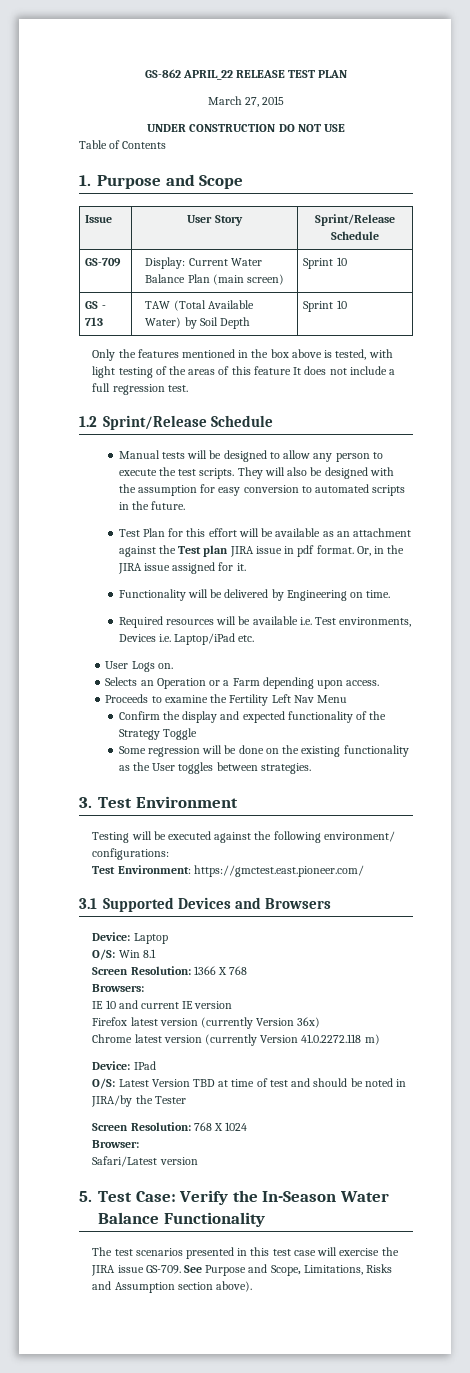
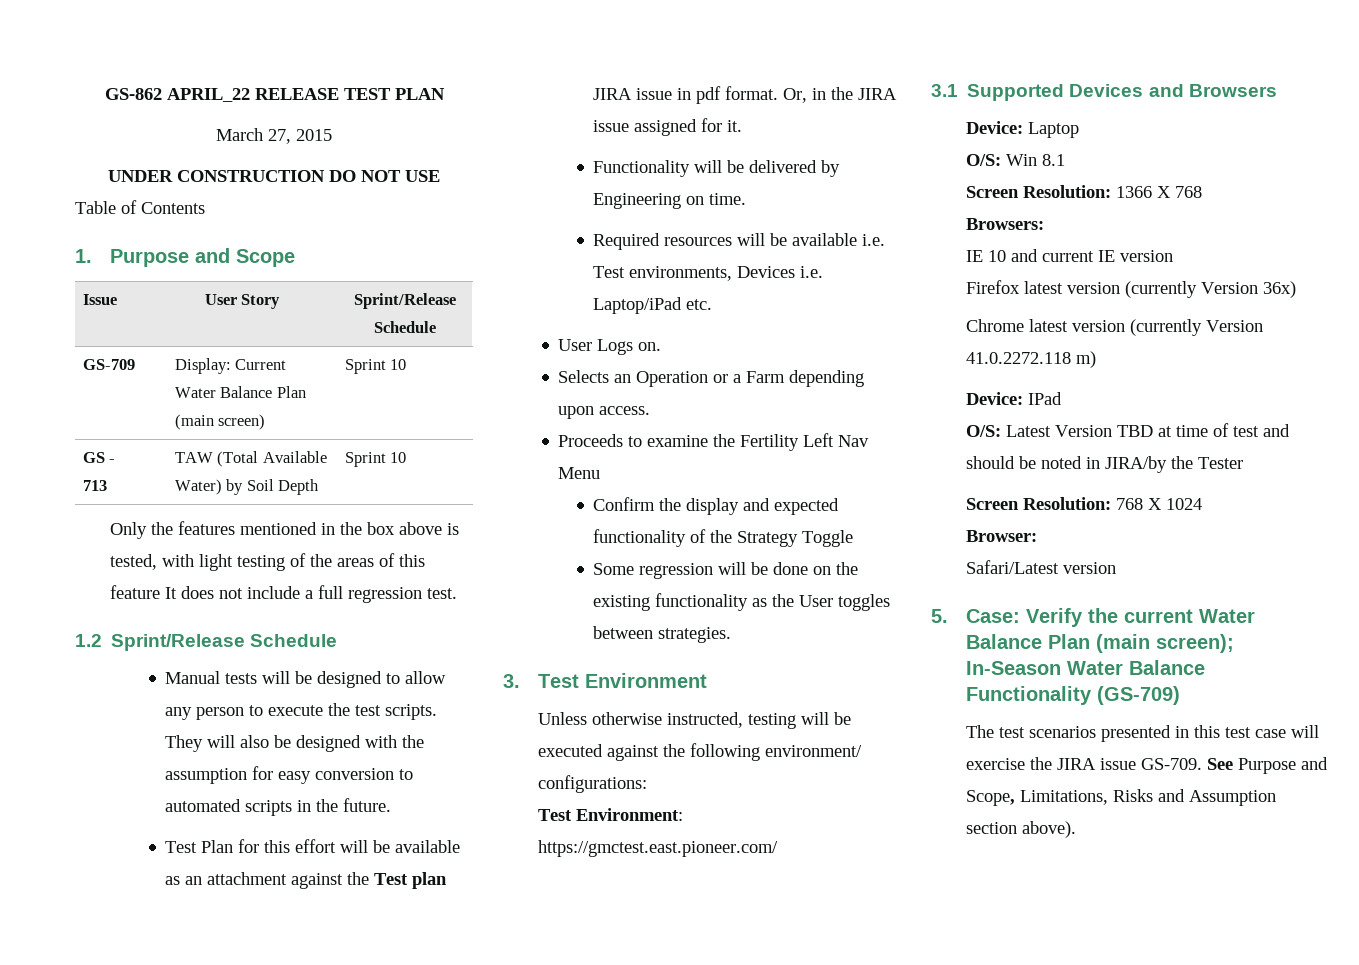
- Testing will be executed against the following environment/ configurations:
+ Unless otherwise instructed, testing will be executed against the following environment/ configurations:
- 5. Test Case: Verify the In-Season Water Balance Functionality
+ 5. Case: Verify the current Water Balance Plan (main screen); In-Season Water Balance Functionality (GS-709)

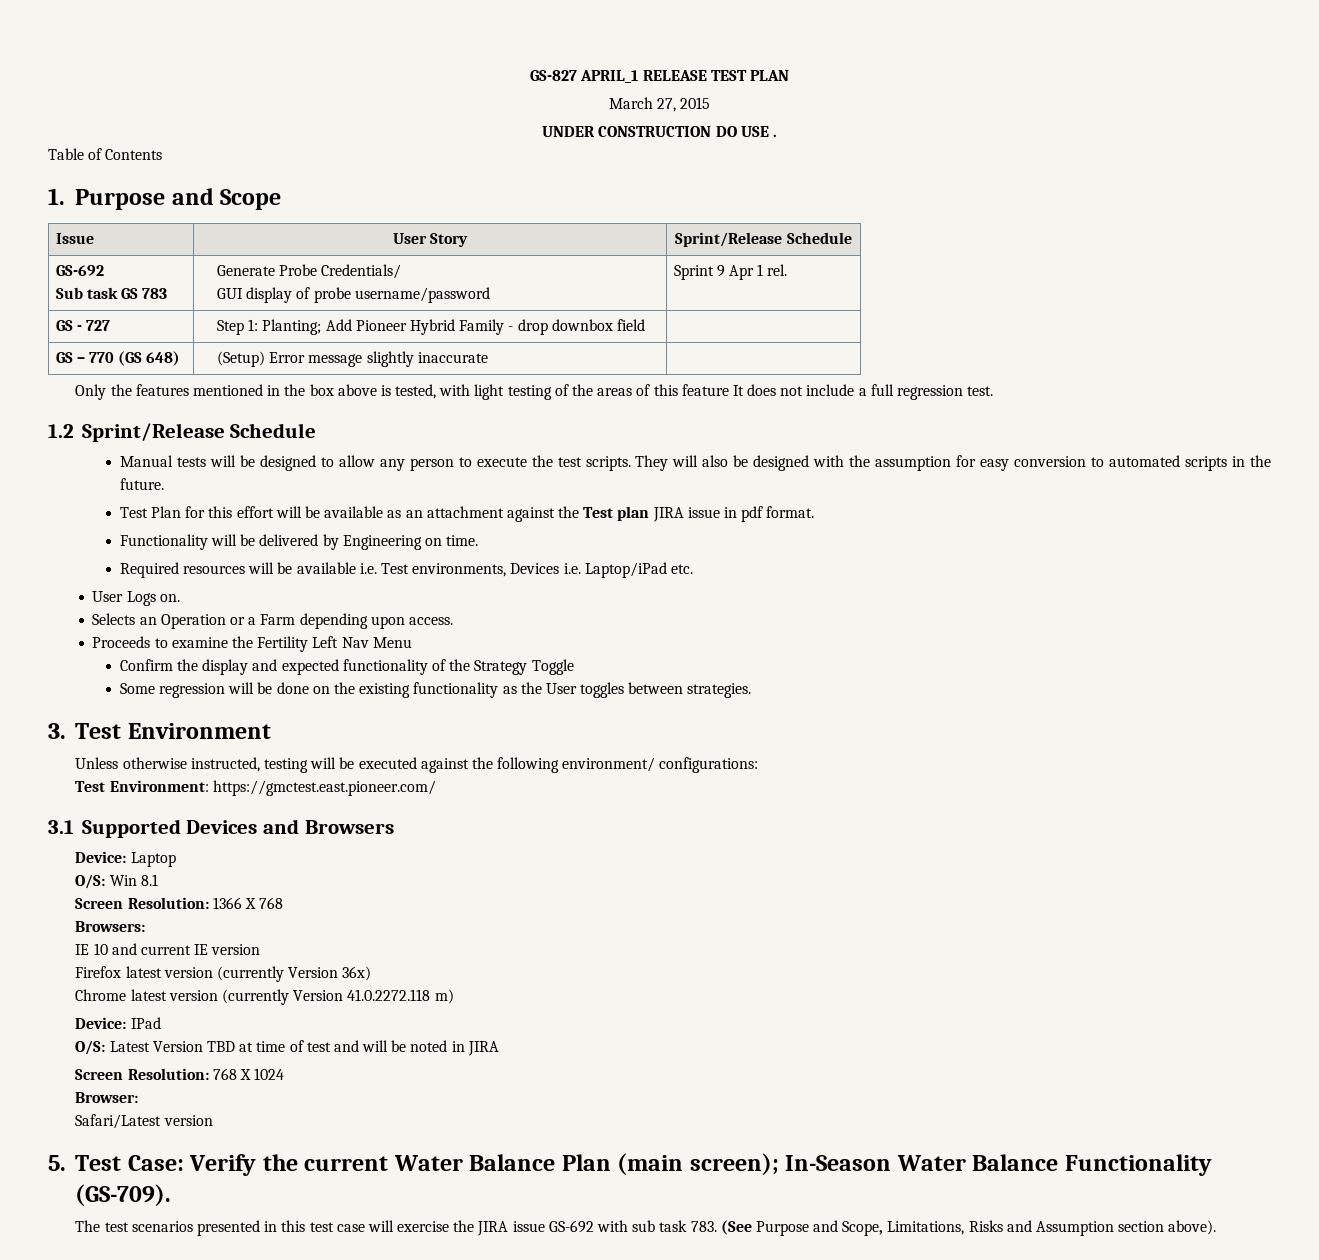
- GS-862 APRIL_22 RELEASE TEST PLAN
+ GS-827 APRIL_1 RELEASE TEST PLAN
- UNDER CONSTRUCTION DO NOT USE
+ UNDER CONSTRUCTION DO USE .
  Issue | User Story | Sprint/Release Schedule
- GS-709 | Display: Current Water Balance Plan (main screen) | Sprint 10
- GS - 713 | TAW (Total Available Water) by Soil Depth | Sprint 10
+ GS-692
+ Sub task GS 783 | Generate Probe Credentials/
+ GUI display of probe username/password | Sprint 9 Apr 1 rel.
+ GS - 727 | Step 1: Planting; Add Pioneer Hybrid Family - drop downbox field |
+ GS – 770 (GS 648) | (Setup) Error message slightly inaccurate |
- Or, in the JIRA issue assigned for it.
- O/S: Latest Version TBD at time of test and should be noted in JIRA/by the Tester
+ O/S: Latest Version TBD at time of test and will be noted in JIRA
- 5. Case: Verify the current Water Balance Plan (main screen); In-Season Water Balance Functionality (GS-709)
+ 5. Test Case: Verify the current Water Balance Plan (main screen); In-Season Water Balance Functionality (GS-709).
- The test scenarios presented in this test case will exercise the JIRA issue GS-709. See Purpose and Scope, Limitations, Risks and Assumption section above).
+ The test scenarios presented in this test case will exercise the JIRA issue GS-692 with sub task 783. (See Purpose and Scope, Limitations, Risks and Assumption section above).

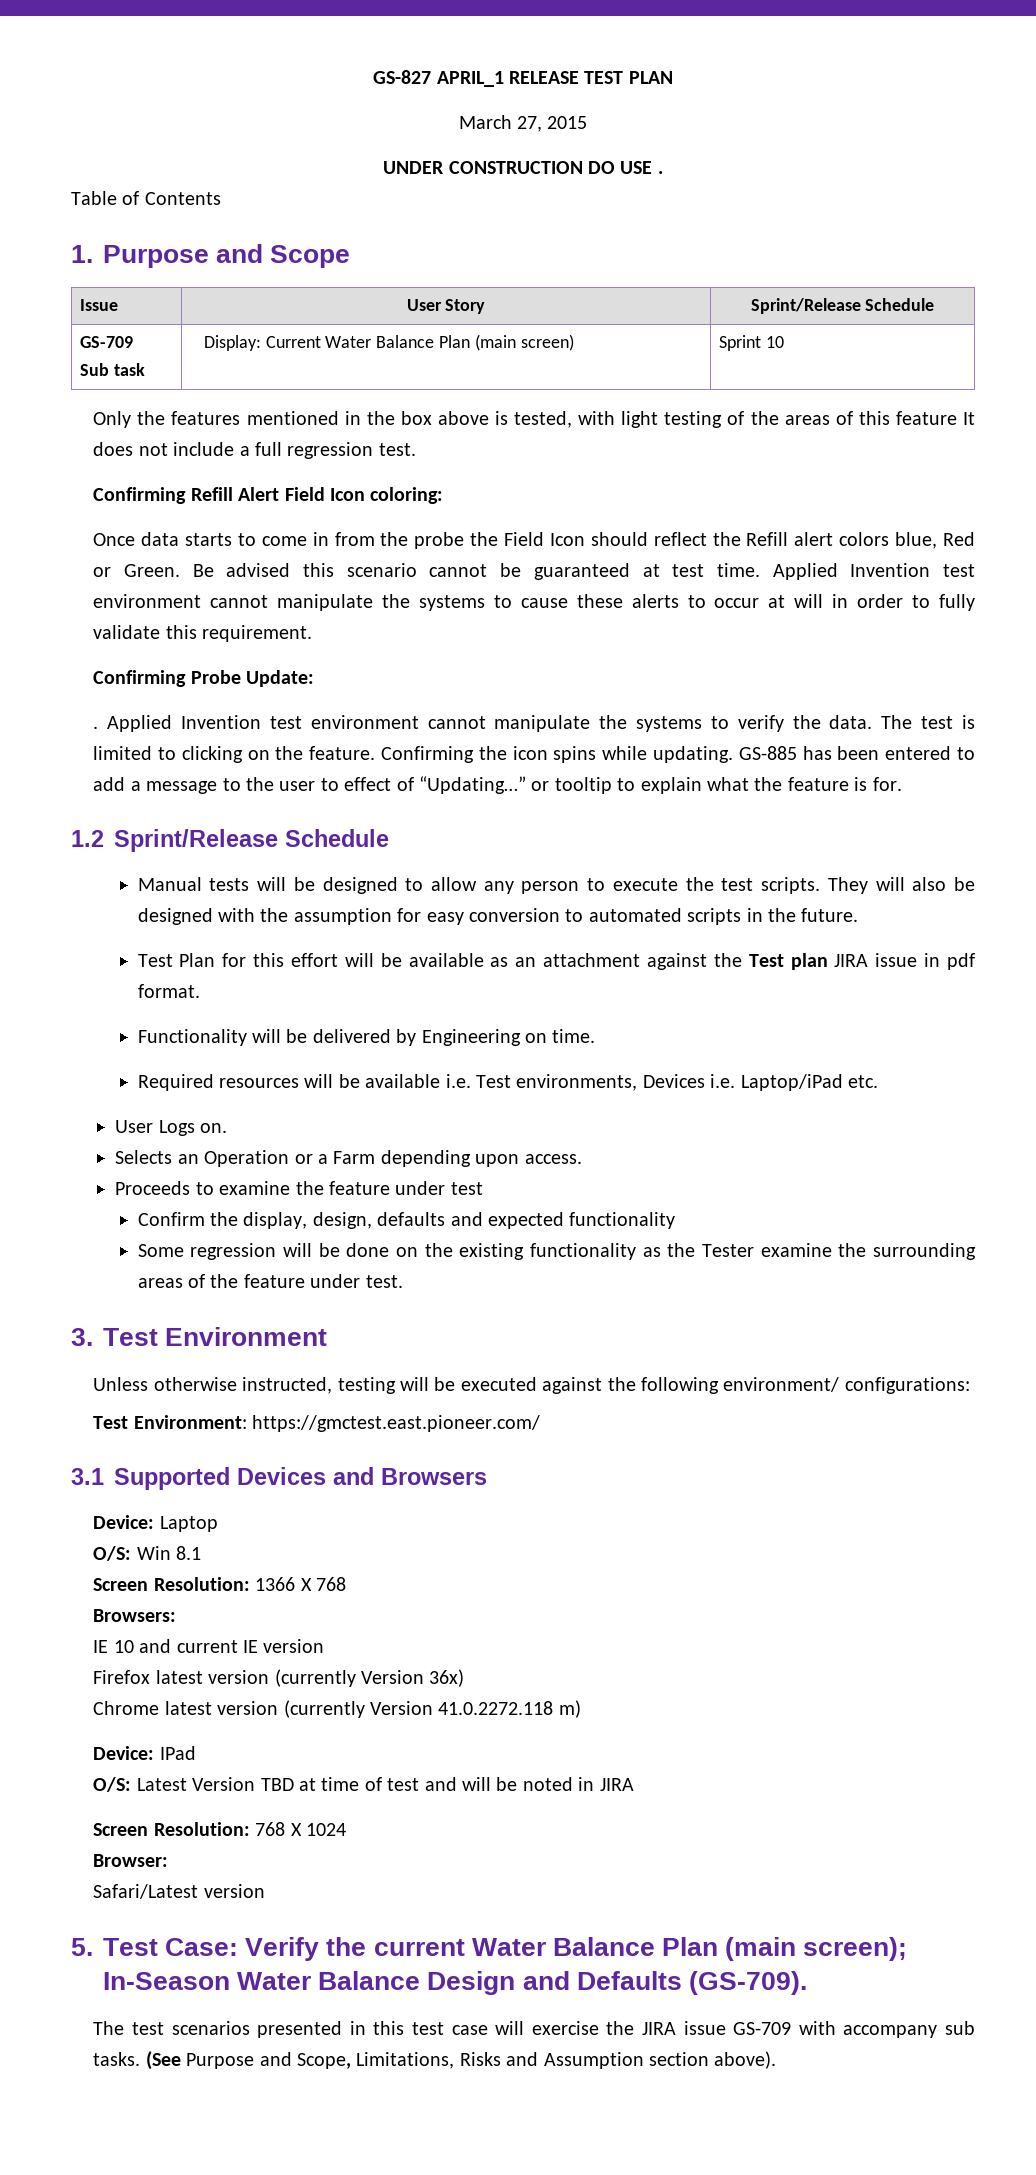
  Issue | User Story | Sprint/Release Schedule
- GS-692
- Sub task GS 783 | Generate Probe Credentials/
- GUI display of probe username/password | Sprint 9 Apr 1 rel.
- GS - 727 | Step 1: Planting; Add Pioneer Hybrid Family - drop downbox field |
- GS – 770 (GS 648) | (Setup) Error message slightly inaccurate |
+ GS-709
+ Sub task | Display: Current Water Balance Plan (main screen) | Sprint 10
+ Confirming Refill Alert Field Icon coloring:
+ Once data starts to come in from the probe the Field Icon should reflect the Refill alert colors blue, Red or Green. Be advised this scenario cannot be guaranteed at test time. Applied Invention test environment cannot manipulate the systems to cause these alerts to occur at will in order to fully validate this requirement.
+ Confirming Probe Update:
+ . Applied Invention test environment cannot manipulate the systems to verify the data. The test is limited to clicking on the feature. Confirming the icon spins while updating. GS-885 has been entered to add a message to the user to effect of “Updating…” or tooltip to explain what the feature is for.
- Proceeds to examine the Fertility Left Nav Menu
+ Proceeds to examine the feature under test
- Confirm the display and expected functionality of the Strategy Toggle
+ Confirm the display, design, defaults and expected functionality
- Some regression will be done on the existing functionality as the User toggles between strategies.
+ Some regression will be done on the existing functionality as the Tester examine the surrounding areas of the feature under test.
- 5. Test Case: Verify the current Water Balance Plan (main screen); In-Season Water Balance Functionality (GS-709).
+ 5. Test Case: Verify the current Water Balance Plan (main screen); In-Season Water Balance Design and Defaults (GS-709).
- The test scenarios presented in this test case will exercise the JIRA issue GS-692 with sub task 783. (See Purpose and Scope, Limitations, Risks and Assumption section above).
+ The test scenarios presented in this test case will exercise the JIRA issue GS-709 with accompany sub tasks. (See Purpose and Scope, Limitations, Risks and Assumption section above).

